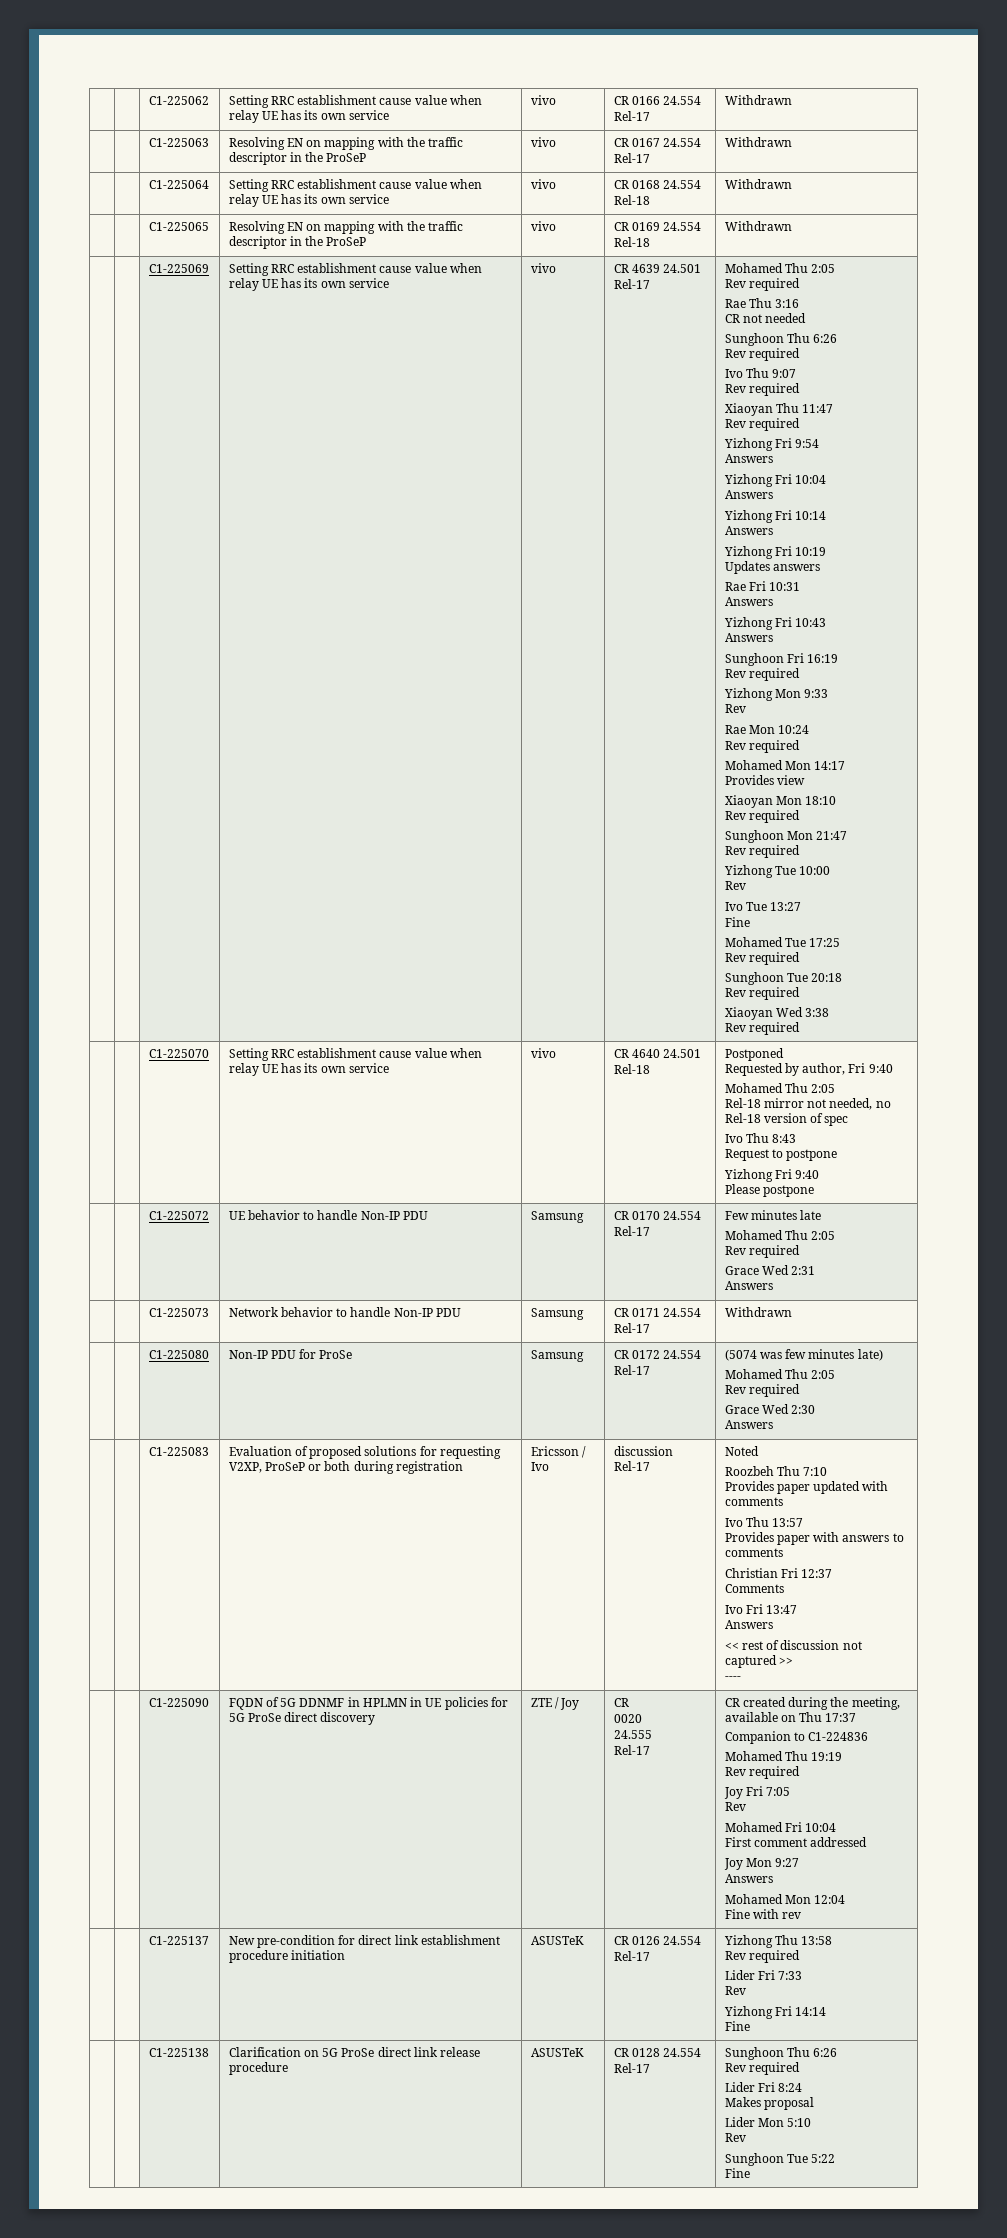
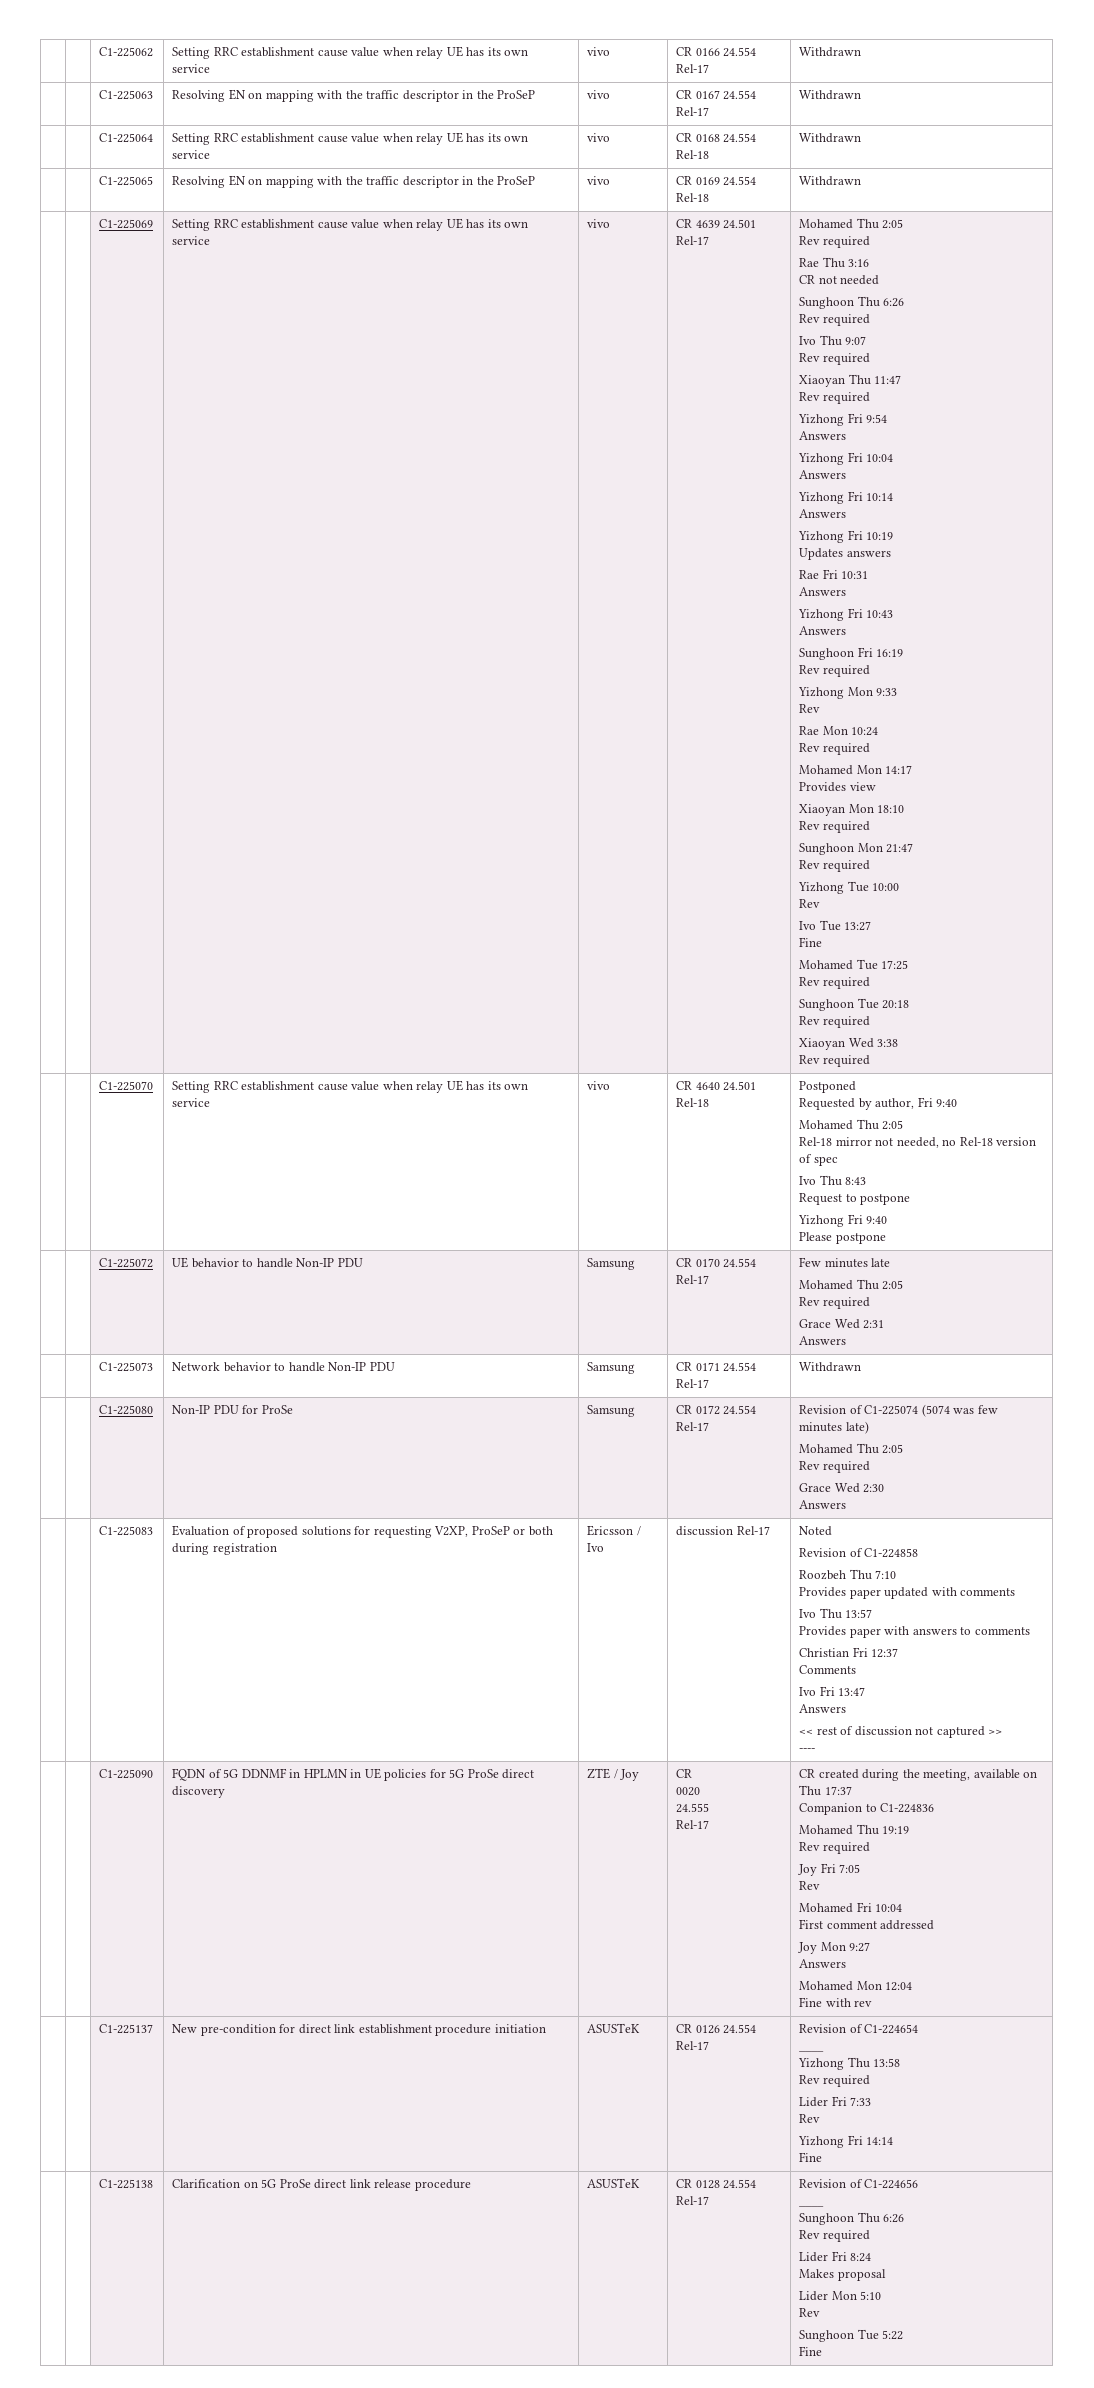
- | | C1-225080 | Non-IP PDU for ProSe | Samsung | CR 0172 24.554 Rel-17 | (5074 was few minutes late)
+ | | C1-225080 | Non-IP PDU for ProSe | Samsung | CR 0172 24.554 Rel-17 | Revision of C1-225074 (5074 was few minutes late)
+ Revision of C1-224858
- | | C1-225137 | New pre-condition for direct link establishment procedure initiation | ASUSTeK | CR 0126 24.554 Rel-17 | Yizhong Thu 13:58
+ | | C1-225137 | New pre-condition for direct link establishment procedure initiation | ASUSTeK | CR 0126 24.554 Rel-17 | Revision of C1-224654
+ ____
+ Yizhong Thu 13:58
- | | C1-225138 | Clarification on 5G ProSe direct link release procedure | ASUSTeK | CR 0128 24.554 Rel-17 | Sunghoon Thu 6:26
+ | | C1-225138 | Clarification on 5G ProSe direct link release procedure | ASUSTeK | CR 0128 24.554 Rel-17 | Revision of C1-224656
+ ____
+ Sunghoon Thu 6:26

